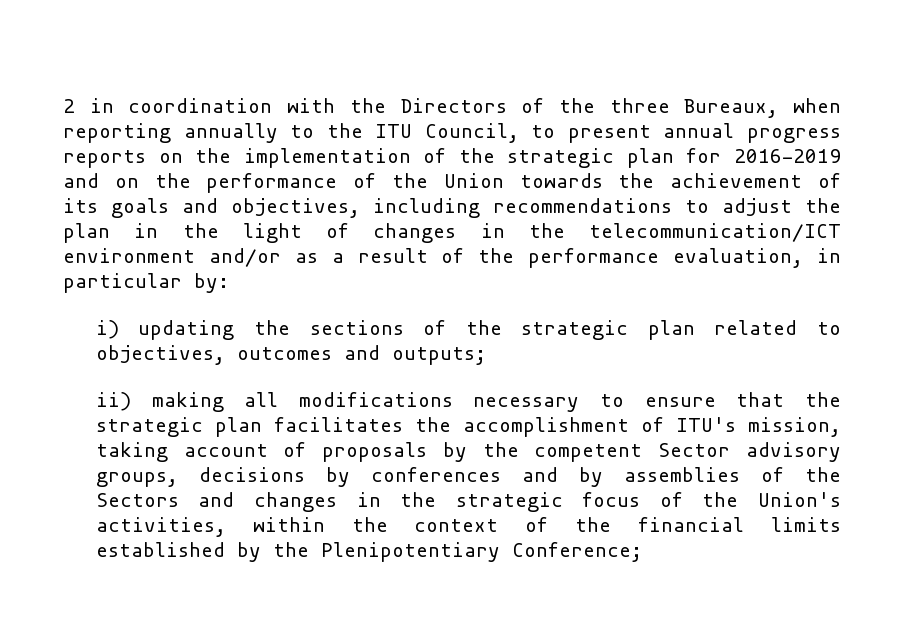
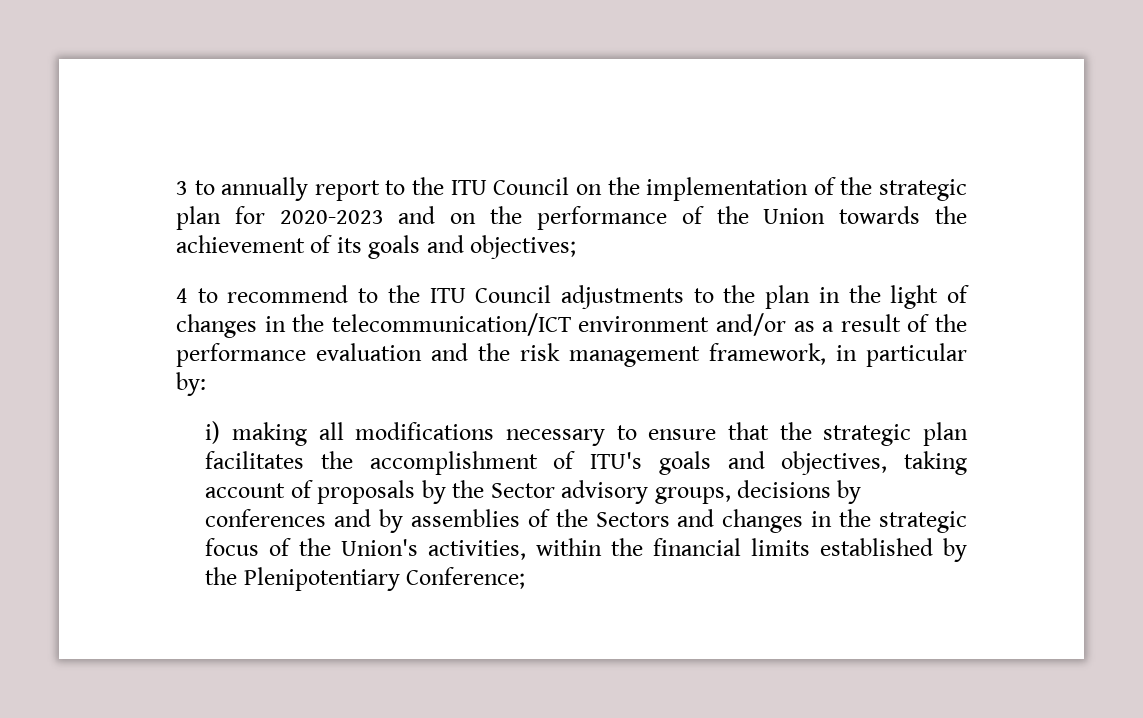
- 2 in coordination with the Directors of the three Bureaux, when reporting annually to the ITU Council, to present annual progress reports on the implementation of the strategic plan for 2016-2019 and on the performance of the Union towards the achievement of its goals and objectives, including recommendations to adjust the plan in the light of changes in the telecommunication/ICT environment and/or as a result of the performance evaluation, in particular by:
- i) updating the sections of the strategic plan related to objectives, outcomes and outputs;
- ii) making all modifications necessary to ensure that the strategic plan facilitates the accomplishment of ITU's mission, taking account of proposals by the competent Sector advisory groups, decisions by conferences and by assemblies of the Sectors and changes in the strategic focus of the Union's activities, within the context of the financial limits established by the Plenipotentiary Conference;
+ 3 to annually report to the ITU Council on the implementation of the strategic plan for 2020-2023 and on the performance of the Union towards the achievement of its goals and objectives;
+ 4 to recommend to the ITU Council adjustments to the plan in the light of changes in the telecommunication/ICT environment and/or as a result of the performance evaluation and the risk management framework, in particular by:
+ i) making all modifications necessary to ensure that the strategic plan facilitates the accomplishment of ITU's goals and objectives, taking account of proposals by the Sector advisory groups, decisions by conferences and by assemblies of the Sectors and changes in the strategic focus of the Union's activities, within the financial limits established by the Plenipotentiary Conference;

